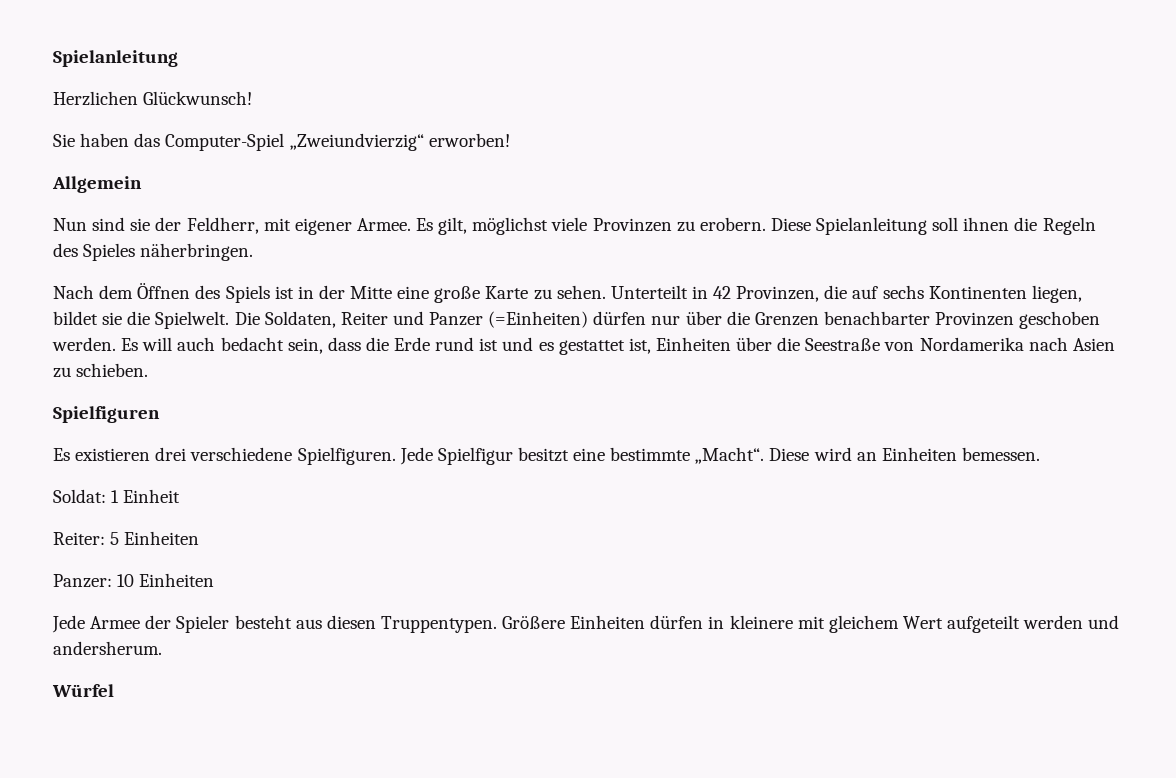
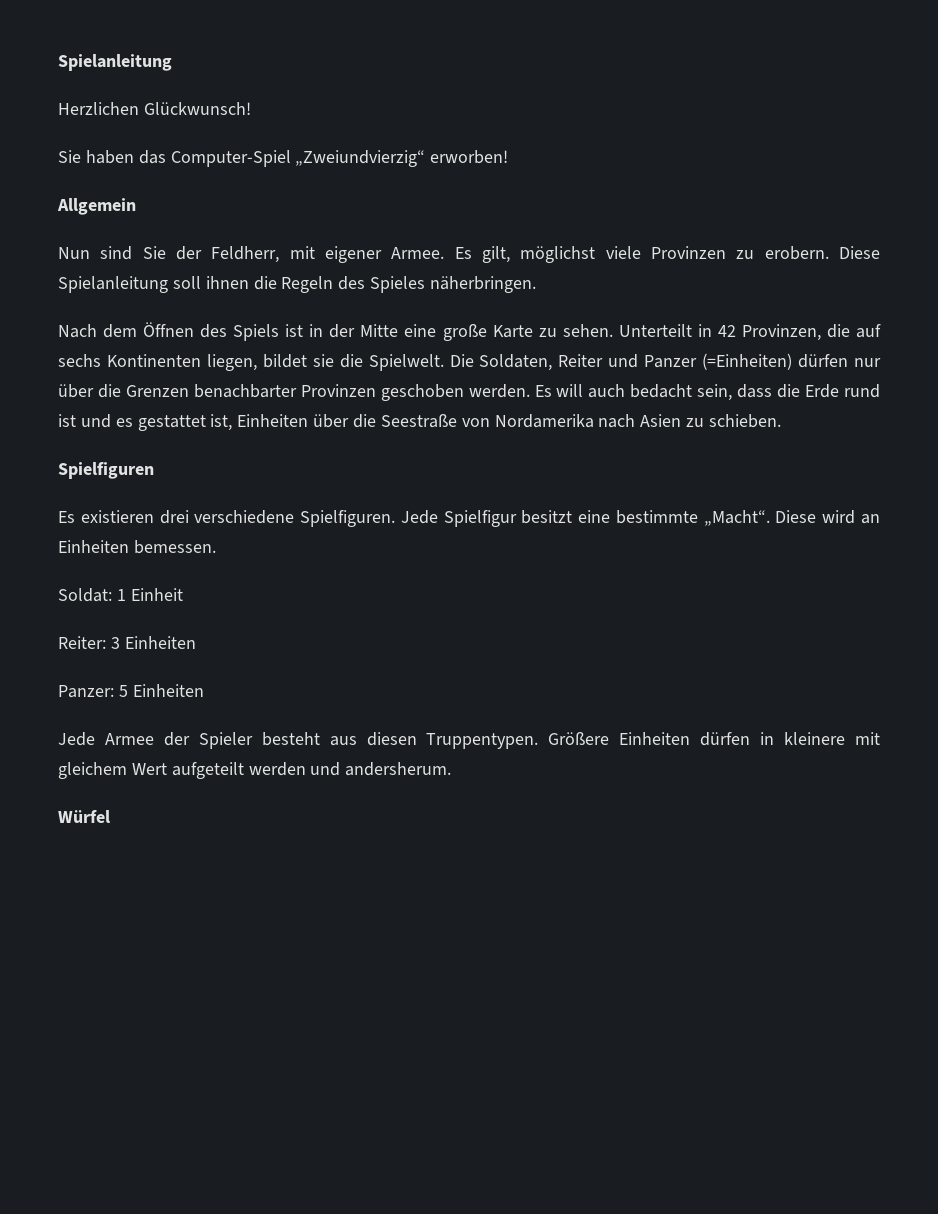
- Nun sind sie der Feldherr, mit eigener Armee.
+ Nun sind Sie der Feldherr, mit eigener Armee.
- Reiter: 5 Einheiten
+ Reiter: 3 Einheiten
- Panzer: 10 Einheiten
+ Panzer: 5 Einheiten

